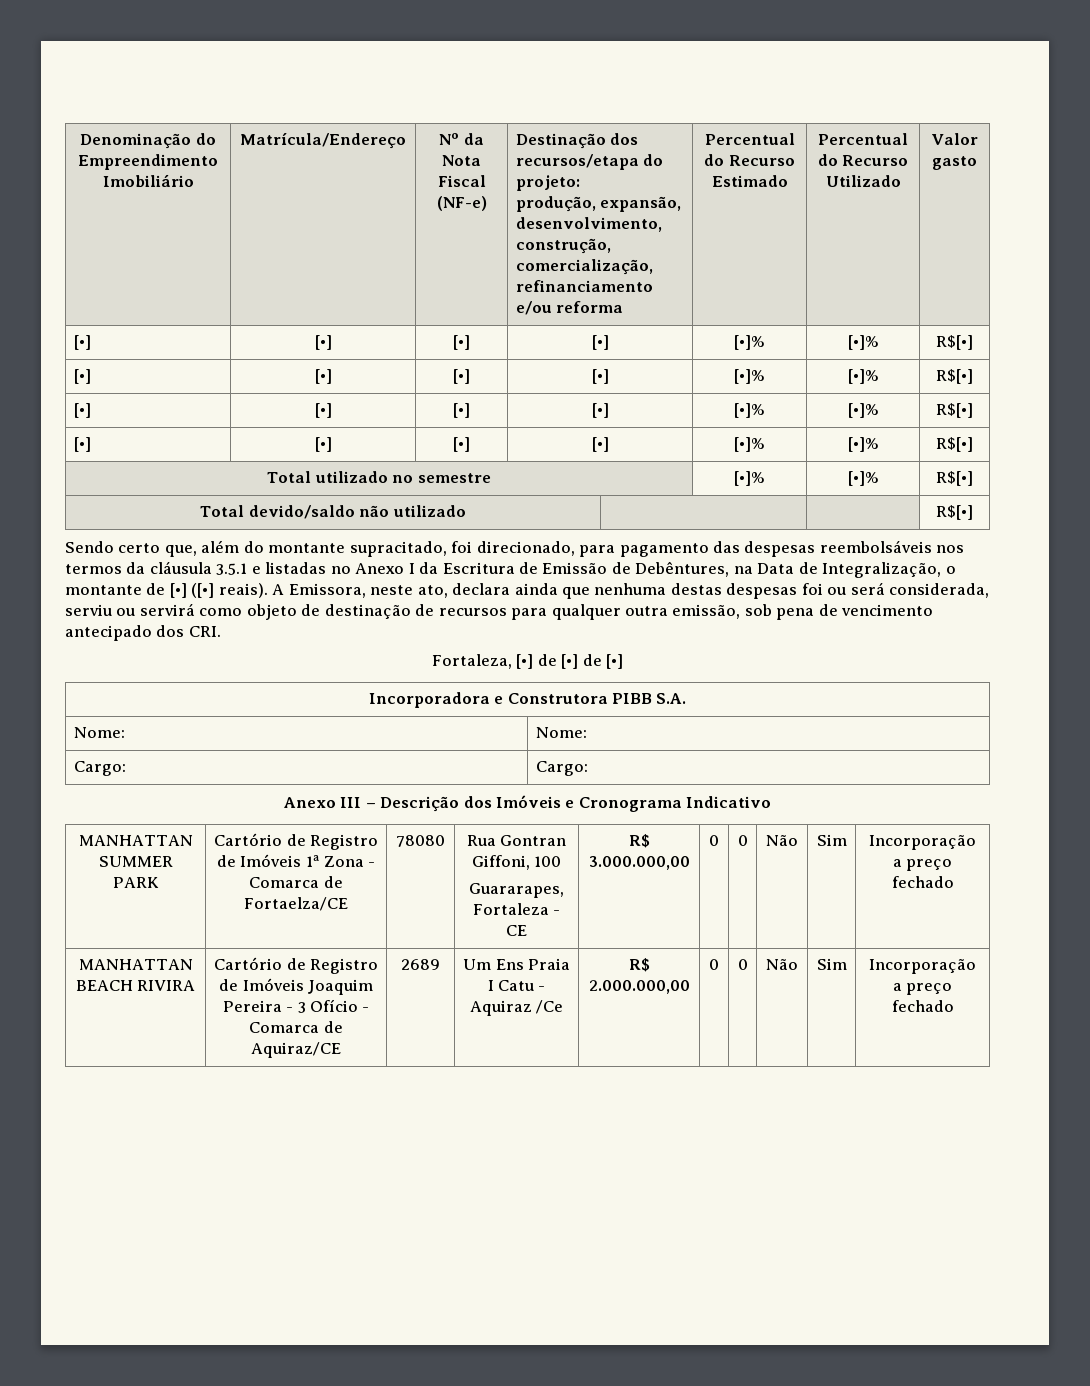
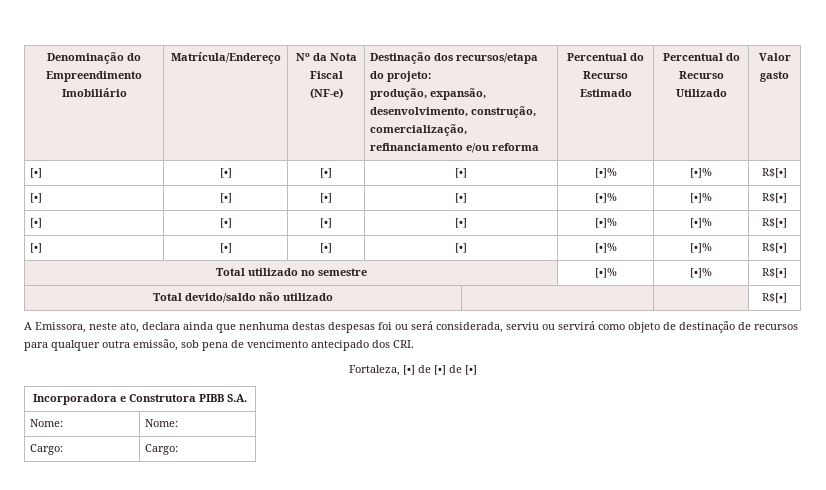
- Sendo certo que, além do montante supracitado, foi direcionado, para pagamento das despesas reembolsáveis nos termos da cláusula 3.5.1 e listadas no Anexo I da Escritura de Emissão de Debêntures, na Data de Integralização, o montante de [•] ([•] reais).
- Anexo III – Descrição dos Imóveis e Cronograma Indicativo
- MANHATTAN SUMMER PARK | Cartório de Registro de Imóveis 1ª Zona - Comarca de Fortaelza/CE | 78080 | Rua Gontran Giffoni, 100
- Guararapes, Fortaleza - CE | R$ 3.000.000,00 | 0 | 0 | Não | Sim | Incorporação a preço fechado
- MANHATTAN BEACH RIVIRA | Cartório de Registro de Imóveis Joaquim Pereira - 3 Ofício - Comarca de Aquiraz/CE | 2689 | Um Ens Praia I Catu - Aquiraz /Ce | R$ 2.000.000,00 | 0 | 0 | Não | Sim | Incorporação a preço fechado

